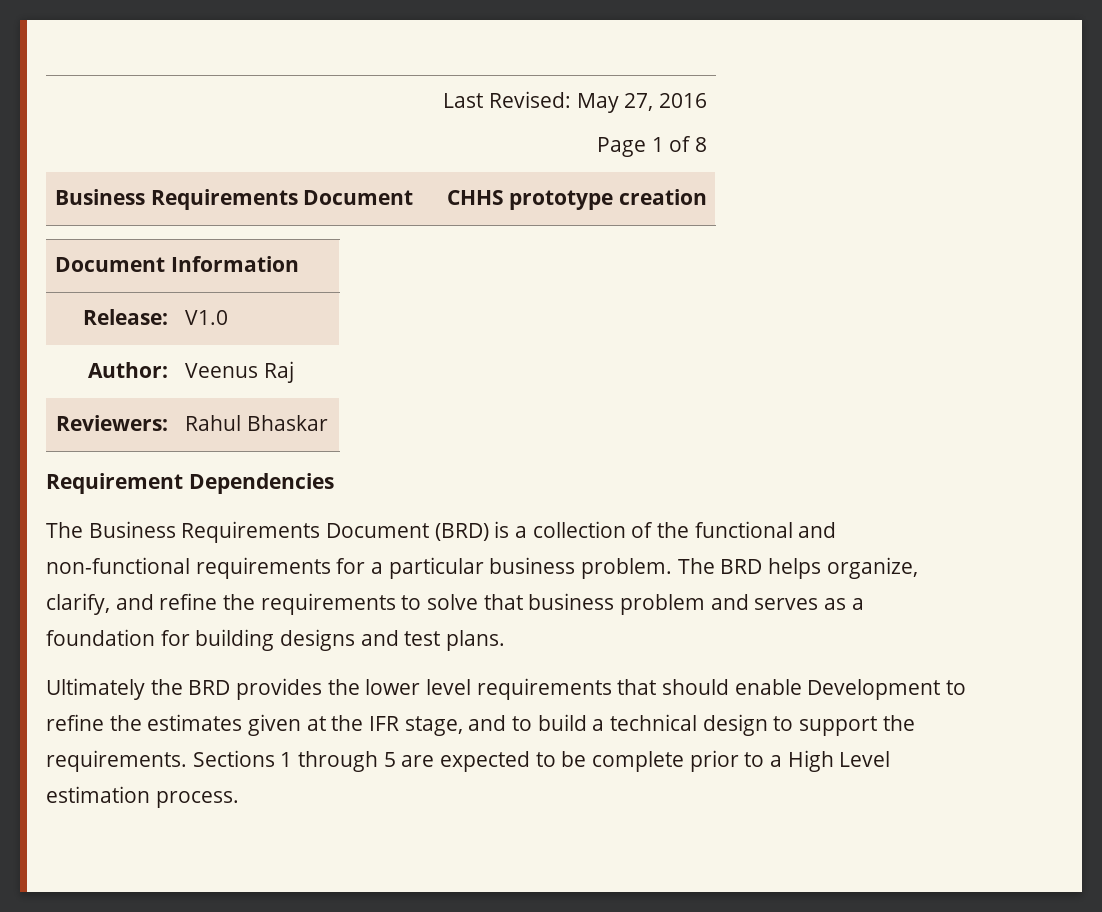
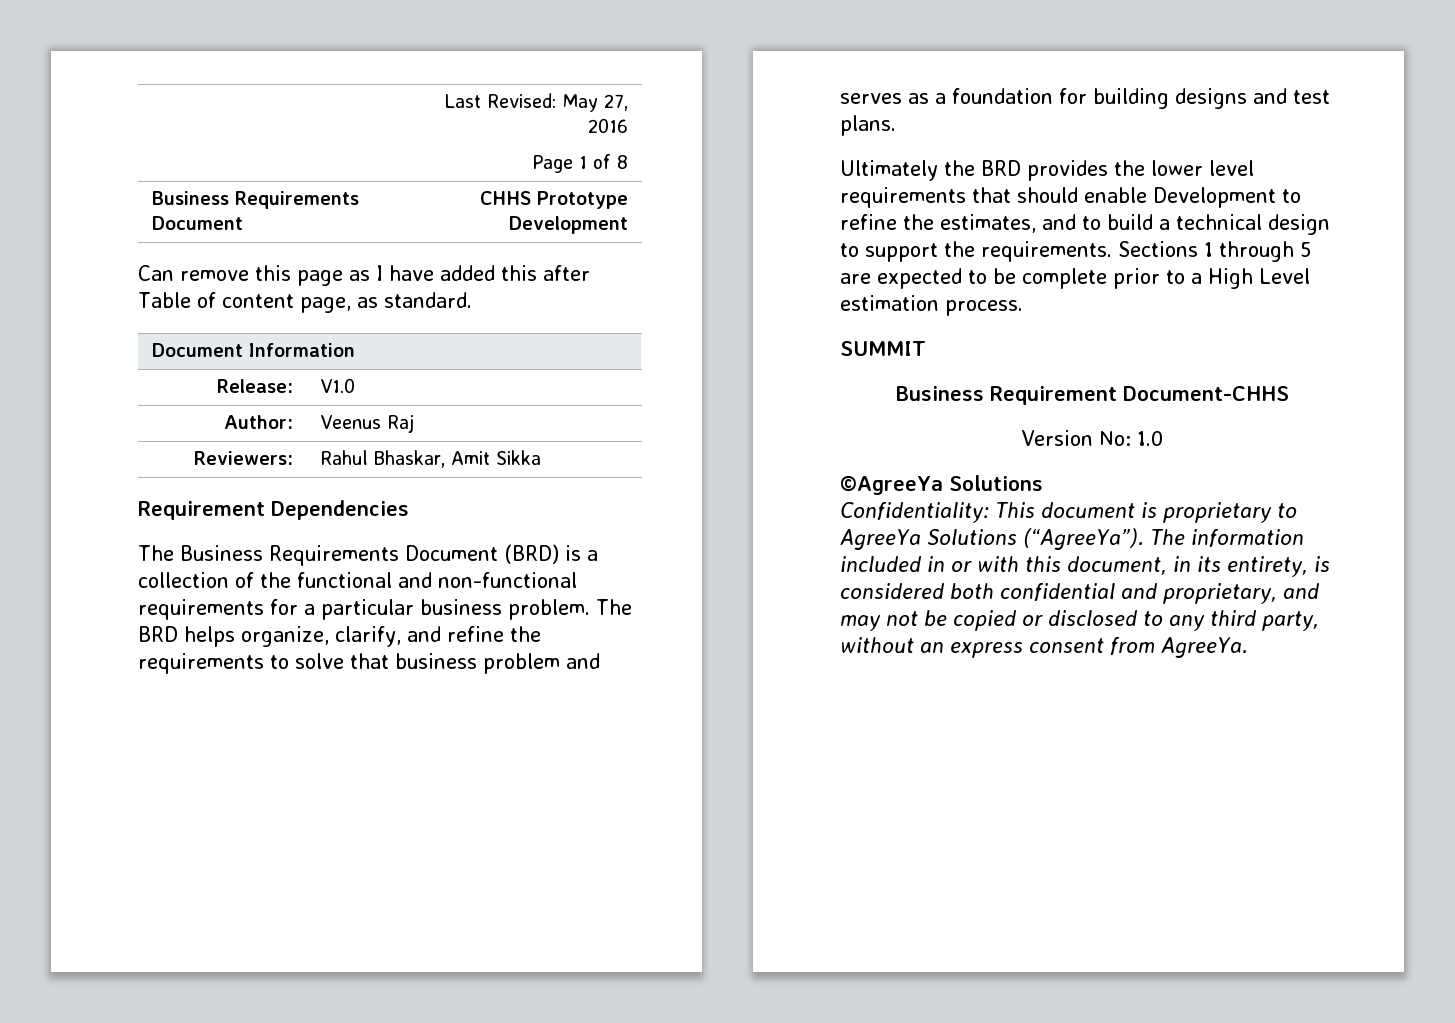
- Business Requirements Document | CHHS prototype creation
+ Business Requirements Document | CHHS Prototype Development
+ Can remove this page as I have added this after Table of content page, as standard.
- Reviewers: | Rahul Bhaskar
+ Reviewers: | Rahul Bhaskar, Amit Sikka
- Ultimately the BRD provides the lower level requirements that should enable Development to refine the estimates given at the IFR stage, and to build a technical design to support the requirements.
+ Ultimately the BRD provides the lower level requirements that should enable Development to refine the estimates, and to build a technical design to support the requirements.
+ SUMMIT
+ Business Requirement Document-CHHS
+ Version No: 1.0
+ ©AgreeYa Solutions
+ Confidentiality: This document is proprietary to AgreeYa Solutions (“AgreeYa”). The information included in or with this document, in its entirety, is considered both confidential and proprietary, and may not be copied or disclosed to any third party, without an express consent from AgreeYa.

